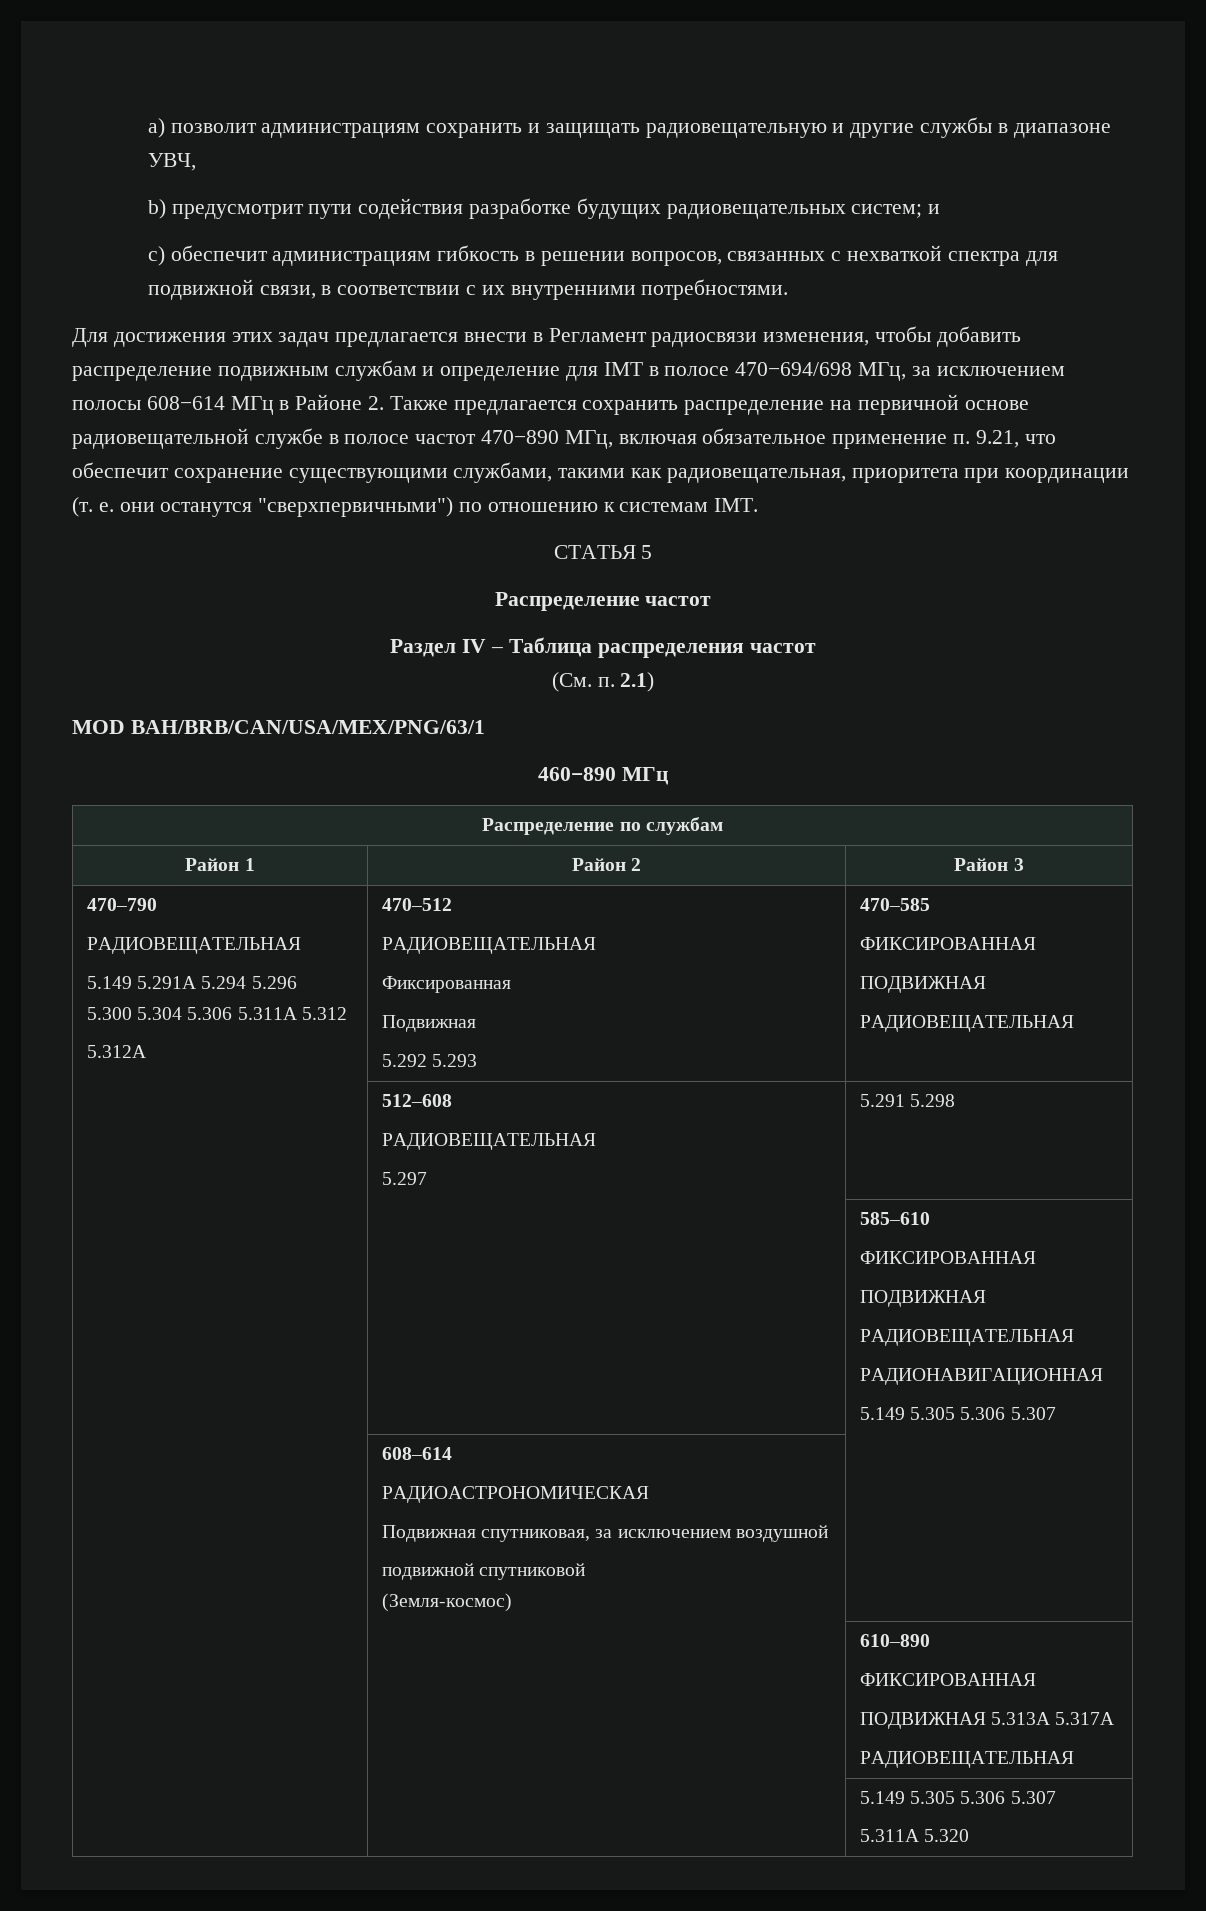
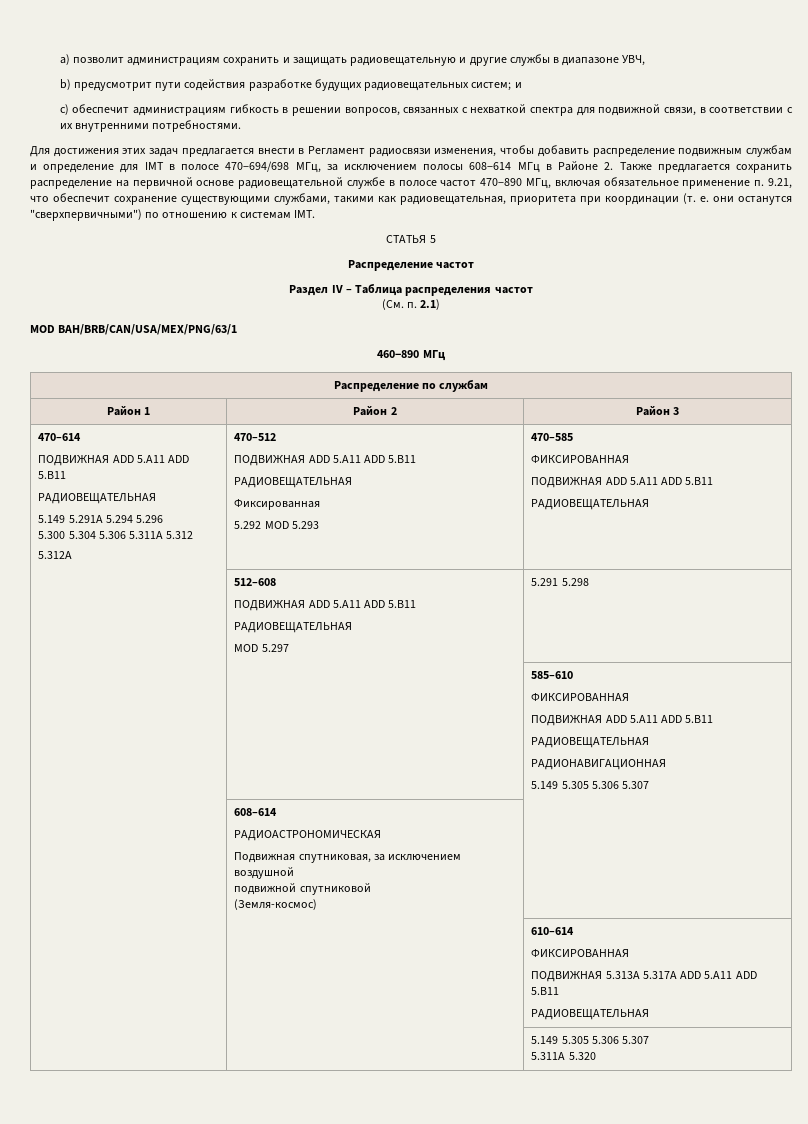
- 470–790
+ 470–614
+ ПОДВИЖНАЯ ADD 5.A11 ADD 5.B11
  РАДИОВЕЩАТЕЛЬНАЯ
  5.149 5.291A 5.294 5.296
  5.300 5.304 5.306 5.311A 5.312
  5.312A | 470–512
+ ПОДВИЖНАЯ ADD 5.A11 ADD 5.B11
  РАДИОВЕЩАТЕЛЬНАЯ
  Фиксированная
- Подвижная
- 5.292 5.293 | 470–585
+ 5.292 MOD 5.293 | 470–585
  ФИКСИРОВАННАЯ
- ПОДВИЖНАЯ
+ ПОДВИЖНАЯ ADD 5.A11 ADD 5.B11
  РАДИОВЕЩАТЕЛЬНАЯ
  | 512–608
+ ПОДВИЖНАЯ ADD 5.A11 ADD 5.B11
  РАДИОВЕЩАТЕЛЬНАЯ
- 5.297 | 5.291 5.298
+ MOD 5.297 | 5.291 5.298
  | | 585–610
  ФИКСИРОВАННАЯ
- ПОДВИЖНАЯ
+ ПОДВИЖНАЯ ADD 5.A11 ADD 5.B11
- | | 610–890
+ | | 610–614
  ФИКСИРОВАННАЯ
- ПОДВИЖНАЯ 5.313А 5.317A
+ ПОДВИЖНАЯ 5.313А 5.317A ADD 5.A11 ADD 5.B11

